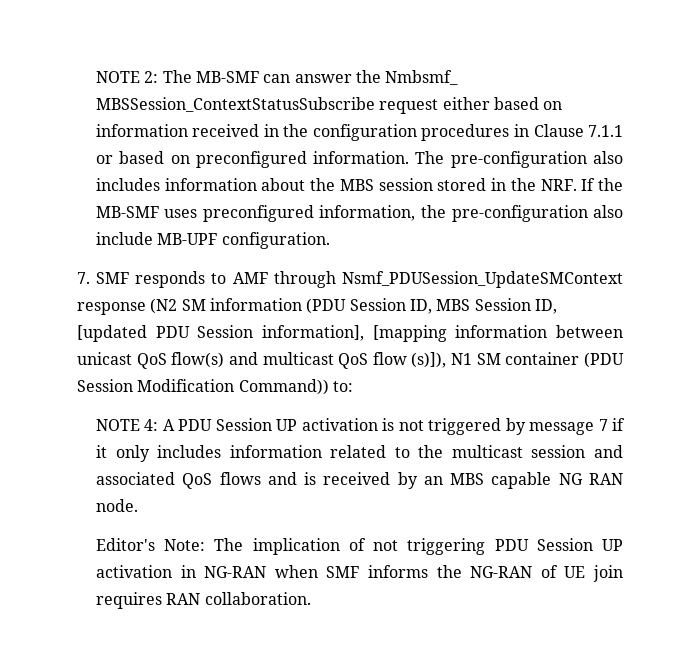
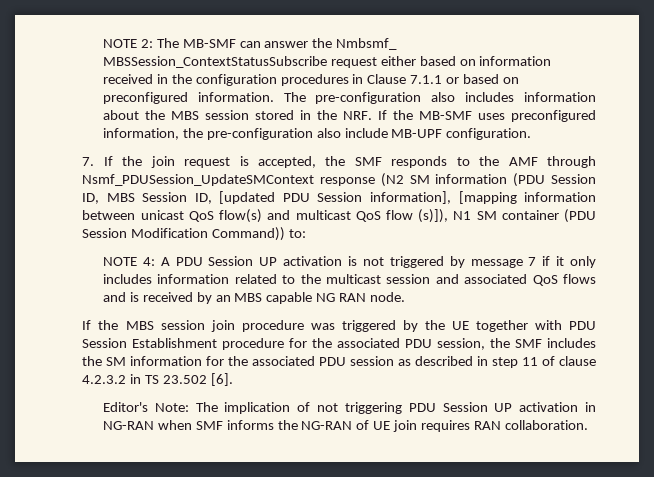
- 7. SMF responds to AMF through Nsmf_PDUSession_UpdateSMContext response (N2 SM information (PDU Session ID, MBS Session ID, [updated PDU Session information], [mapping information between unicast QoS flow(s) and multicast QoS flow (s)]), N1 SM container (PDU Session Modification Command)) to:
+ 7. If the join request is accepted, the SMF responds to the AMF through Nsmf_PDUSession_UpdateSMContext response (N2 SM information (PDU Session ID, MBS Session ID, [updated PDU Session information], [mapping information between unicast QoS flow(s) and multicast QoS flow (s)]), N1 SM container (PDU Session Modification Command)) to:
+ If the MBS session join procedure was triggered by the UE together with PDU Session Establishment procedure for the associated PDU session, the SMF includes the SM information for the associated PDU session as described in step 11 of clause 4.2.3.2 in TS 23.502 [6].

